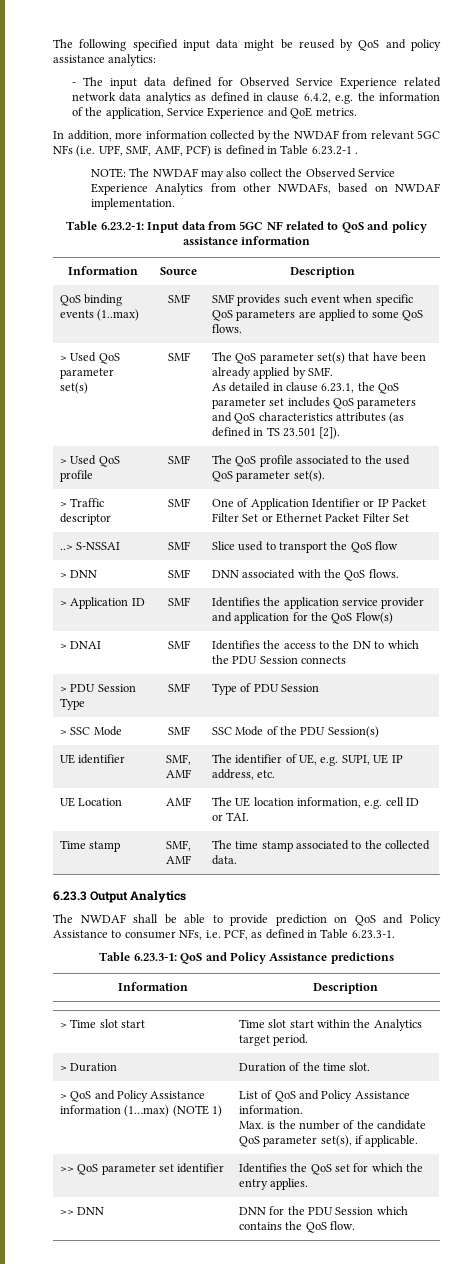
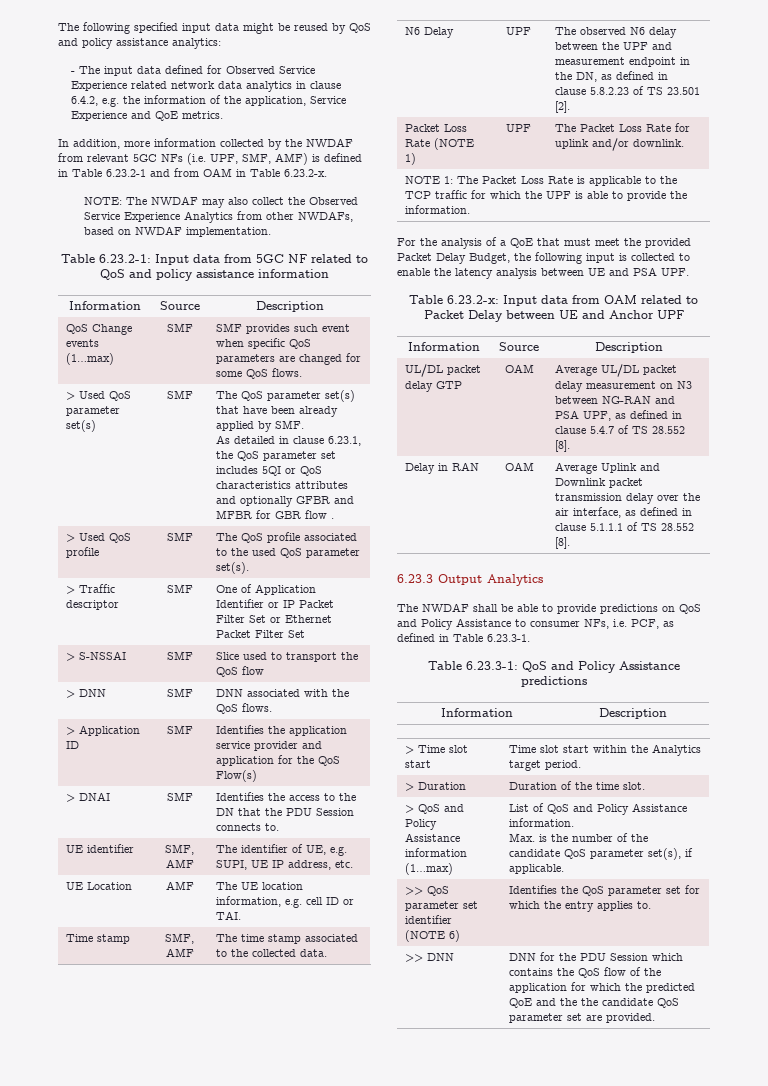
- - The input data defined for Observed Service Experience related network data analytics as defined in clause 6.4.2, e.g. the information of the application, Service Experience and QoE metrics.
+ - The input data defined for Observed Service Experience related network data analytics in clause 6.4.2, e.g. the information of the application, Service Experience and QoE metrics.
- In addition, more information collected by the NWDAF from relevant 5GC NFs (i.e. UPF, SMF, AMF, PCF) is defined in Table 6.23.2-1 .
+ In addition, more information collected by the NWDAF from relevant 5GC NFs (i.e. UPF, SMF, AMF) is defined in Table 6.23.2-1 and from OAM in Table 6.23.2-x.
- QoS binding events (1..max) | SMF | SMF provides such event when specific QoS parameters are applied to some QoS flows.
+ QoS Change events (1…max) | SMF | SMF provides such event when specific QoS parameters are changed for some QoS flows.
- As detailed in clause 6.23.1, the QoS parameter set includes QoS parameters and QoS characteristics attributes (as defined in TS 23.501 [2]).
+ As detailed in clause 6.23.1, the QoS parameter set includes 5QI or QoS characteristics attributes and optionally GFBR and MFBR for GBR flow .
- ..> S-NSSAI | SMF | Slice used to transport the QoS flow
+ > S-NSSAI | SMF | Slice used to transport the QoS flow
- > DNAI | SMF | Identifies the access to the DN to which the PDU Session connects
- > PDU Session Type | SMF | Type of PDU Session
- > SSC Mode | SMF | SSC Mode of the PDU Session(s)
+ > DNAI | SMF | Identifies the access to the DN that the PDU Session connects to.
+ N6 Delay | UPF | The observed N6 delay between the UPF and measurement endpoint in the DN, as defined in clause 5.8.2.23 of TS 23.501 [2].
+ Packet Loss Rate (NOTE 1) | UPF | The Packet Loss Rate for uplink and/or downlink.
+ NOTE 1: The Packet Loss Rate is applicable to the TCP traffic for which the UPF is able to provide the information.
+ For the analysis of a QoE that must meet the provided Packet Delay Budget, the following input is collected to enable the latency analysis between UE and PSA UPF.
+ Table 6.23.2-x: Input data from OAM related to Packet Delay between UE and Anchor UPF
+ Information | Source | Description
+ UL/DL packet delay GTP | OAM | Average UL/DL packet delay measurement on N3 between NG-RAN and PSA UPF, as defined in clause 5.4.7 of TS 28.552 [8].
+ Delay in RAN | OAM | Average Uplink and Downlink packet transmission delay over the air interface, as defined in clause 5.1.1.1 of TS 28.552 [8].
- The NWDAF shall be able to provide prediction on QoS and Policy Assistance to consumer NFs, i.e. PCF, as defined in Table 6.23.3-1.
+ The NWDAF shall be able to provide predictions on QoS and Policy Assistance to consumer NFs, i.e. PCF, as defined in Table 6.23.3-1.
- > QoS and Policy Assistance information (1…max) (NOTE 1) | List of QoS and Policy Assistance information.
+ > QoS and Policy Assistance information (1…max) | List of QoS and Policy Assistance information.
- >> QoS parameter set identifier | Identifies the QoS set for which the entry applies.
+ >> QoS parameter set identifier (NOTE 6) | Identifies the QoS parameter set for which the entry applies to.
- >> DNN | DNN for the PDU Session which contains the QoS flow.
+ >> DNN | DNN for the PDU Session which contains the QoS flow of the application for which the predicted QoE and the the candidate QoS parameter set are provided.

